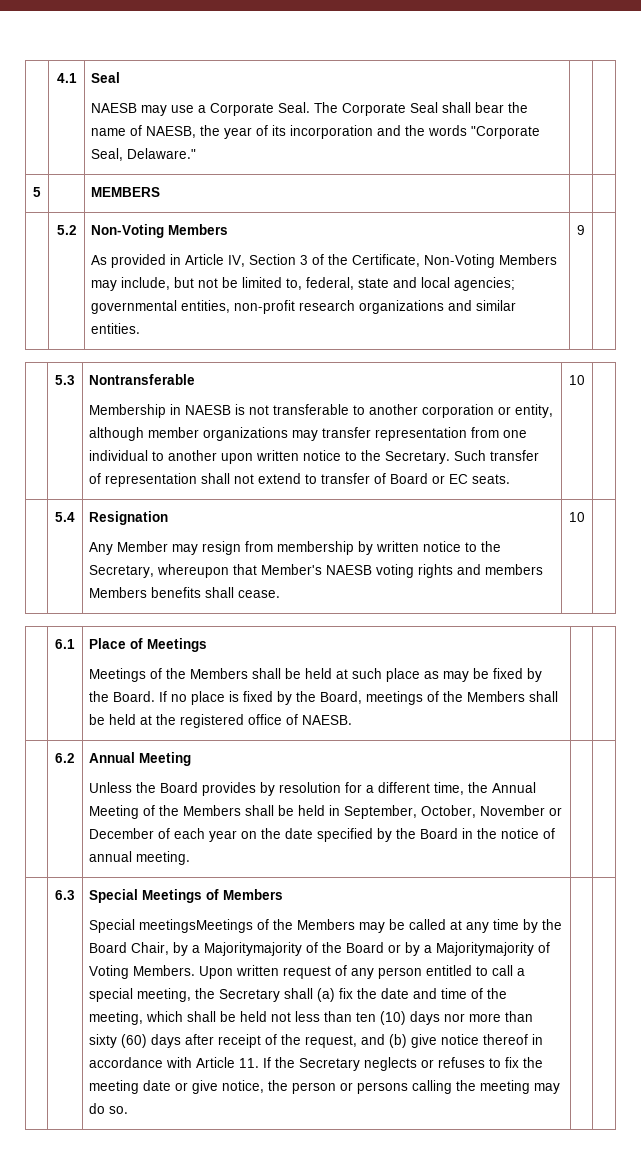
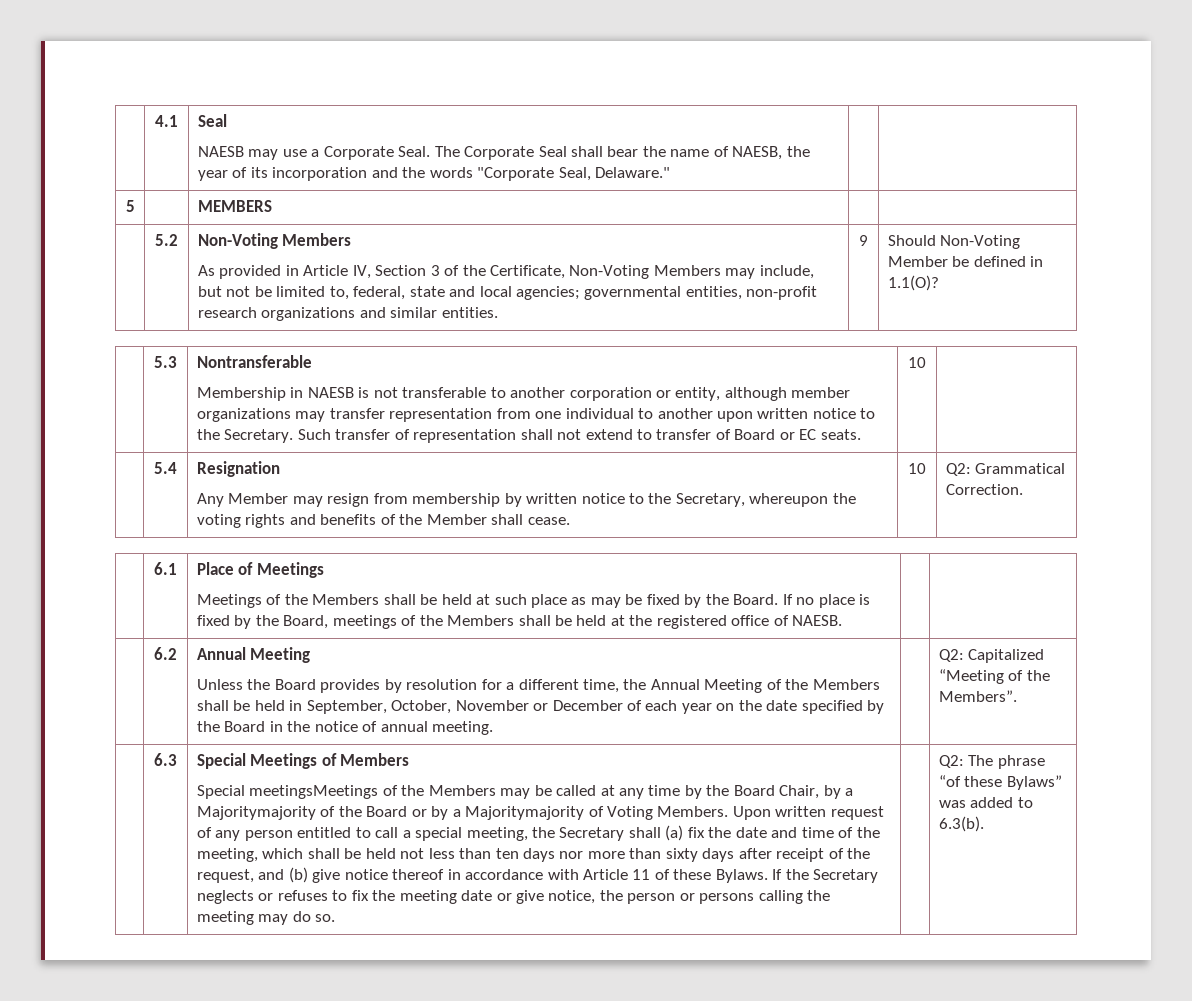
+ Should Non-Voting Member be defined in 1.1(O)?
  | 5.4 | Resignation
- Any Member may resign from membership by written notice to the Secretary, whereupon that Member's NAESB voting rights and members Members benefits shall cease. | 10 |
+ Any Member may resign from membership by written notice to the Secretary, whereupon the voting rights and benefits of the Member shall cease. | 10 | Q2: Grammatical Correction.
+ Q2: Capitalized “Meeting of the Members”.
- Upon written request of any person entitled to call a special meeting, the Secretary shall (a) fix the date and time of the meeting, which shall be held not less than ten (10) days nor more than sixty (60) days after receipt of the request, and (b) give notice thereof in accordance with Article 11. If the Secretary neglects or refuses to fix the meeting date or give notice, the person or persons calling the meeting may do so.
+ Upon written request of any person entitled to call a special meeting, the Secretary shall (a) fix the date and time of the meeting, which shall be held not less than ten days nor more than sixty days after receipt of the request, and (b) give notice thereof in accordance with Article 11 of these Bylaws. If the Secretary neglects or refuses to fix the meeting date or give notice, the person or persons calling the meeting may do so.
+ Q2: The phrase “of these Bylaws” was added to 6.3(b).

